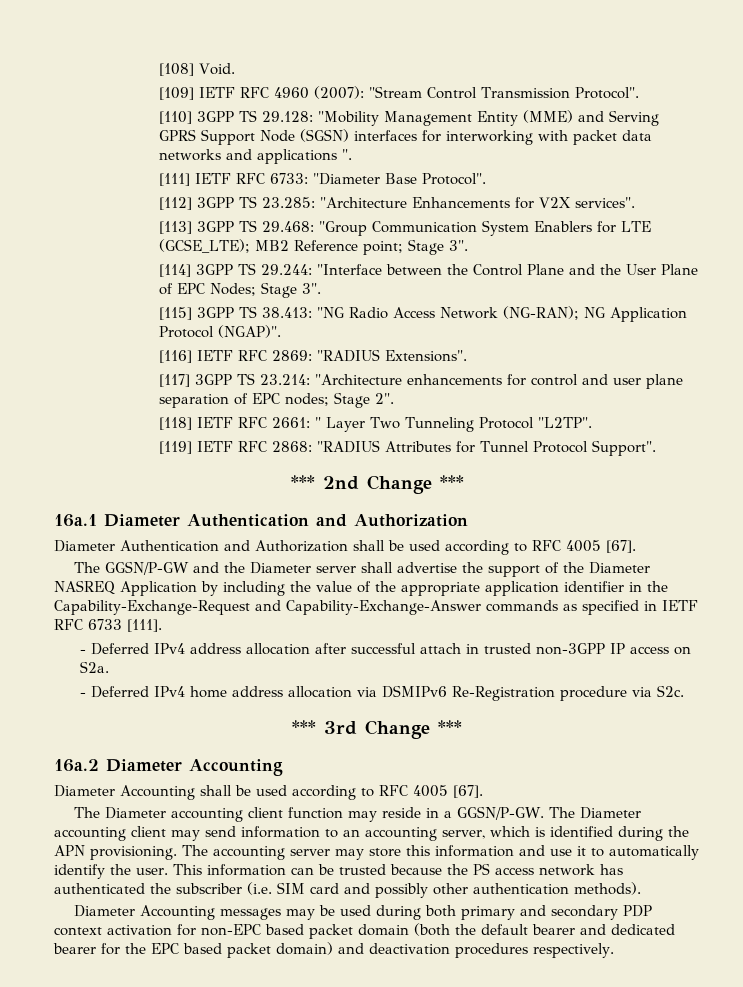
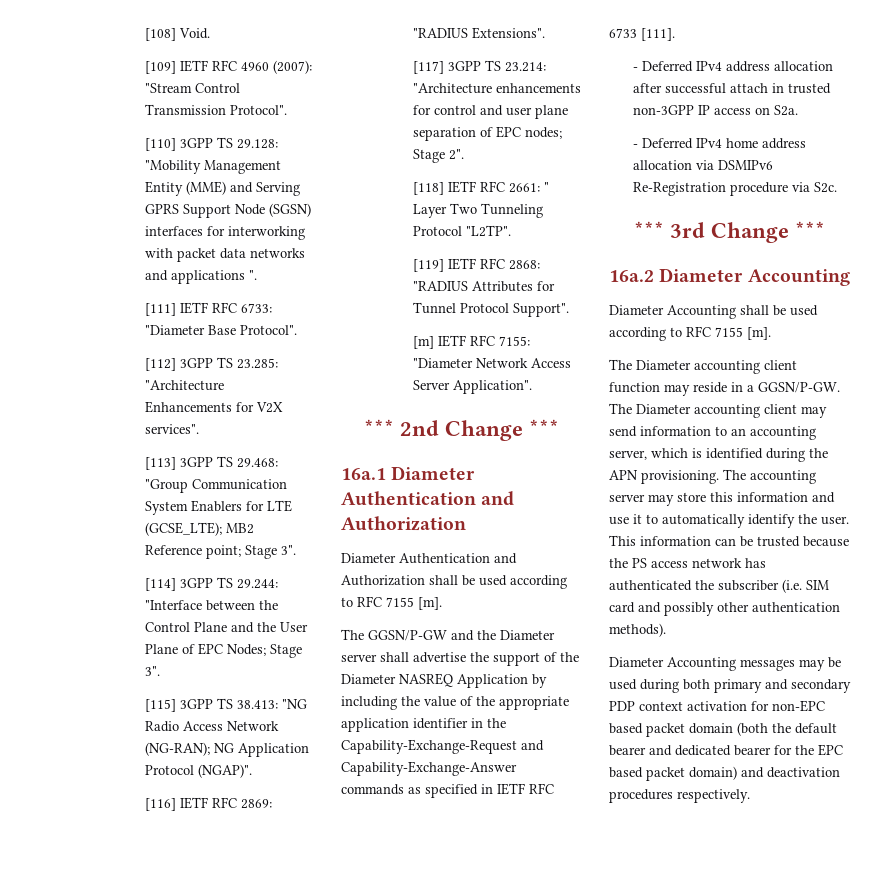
+ [m] IETF RFC 7155: "Diameter Network Access Server Application".
- Diameter Authentication and Authorization shall be used according to RFC 4005 [67].
+ Diameter Authentication and Authorization shall be used according to RFC 7155 [m].
- Diameter Accounting shall be used according to RFC 4005 [67].
+ Diameter Accounting shall be used according to RFC 7155 [m].

